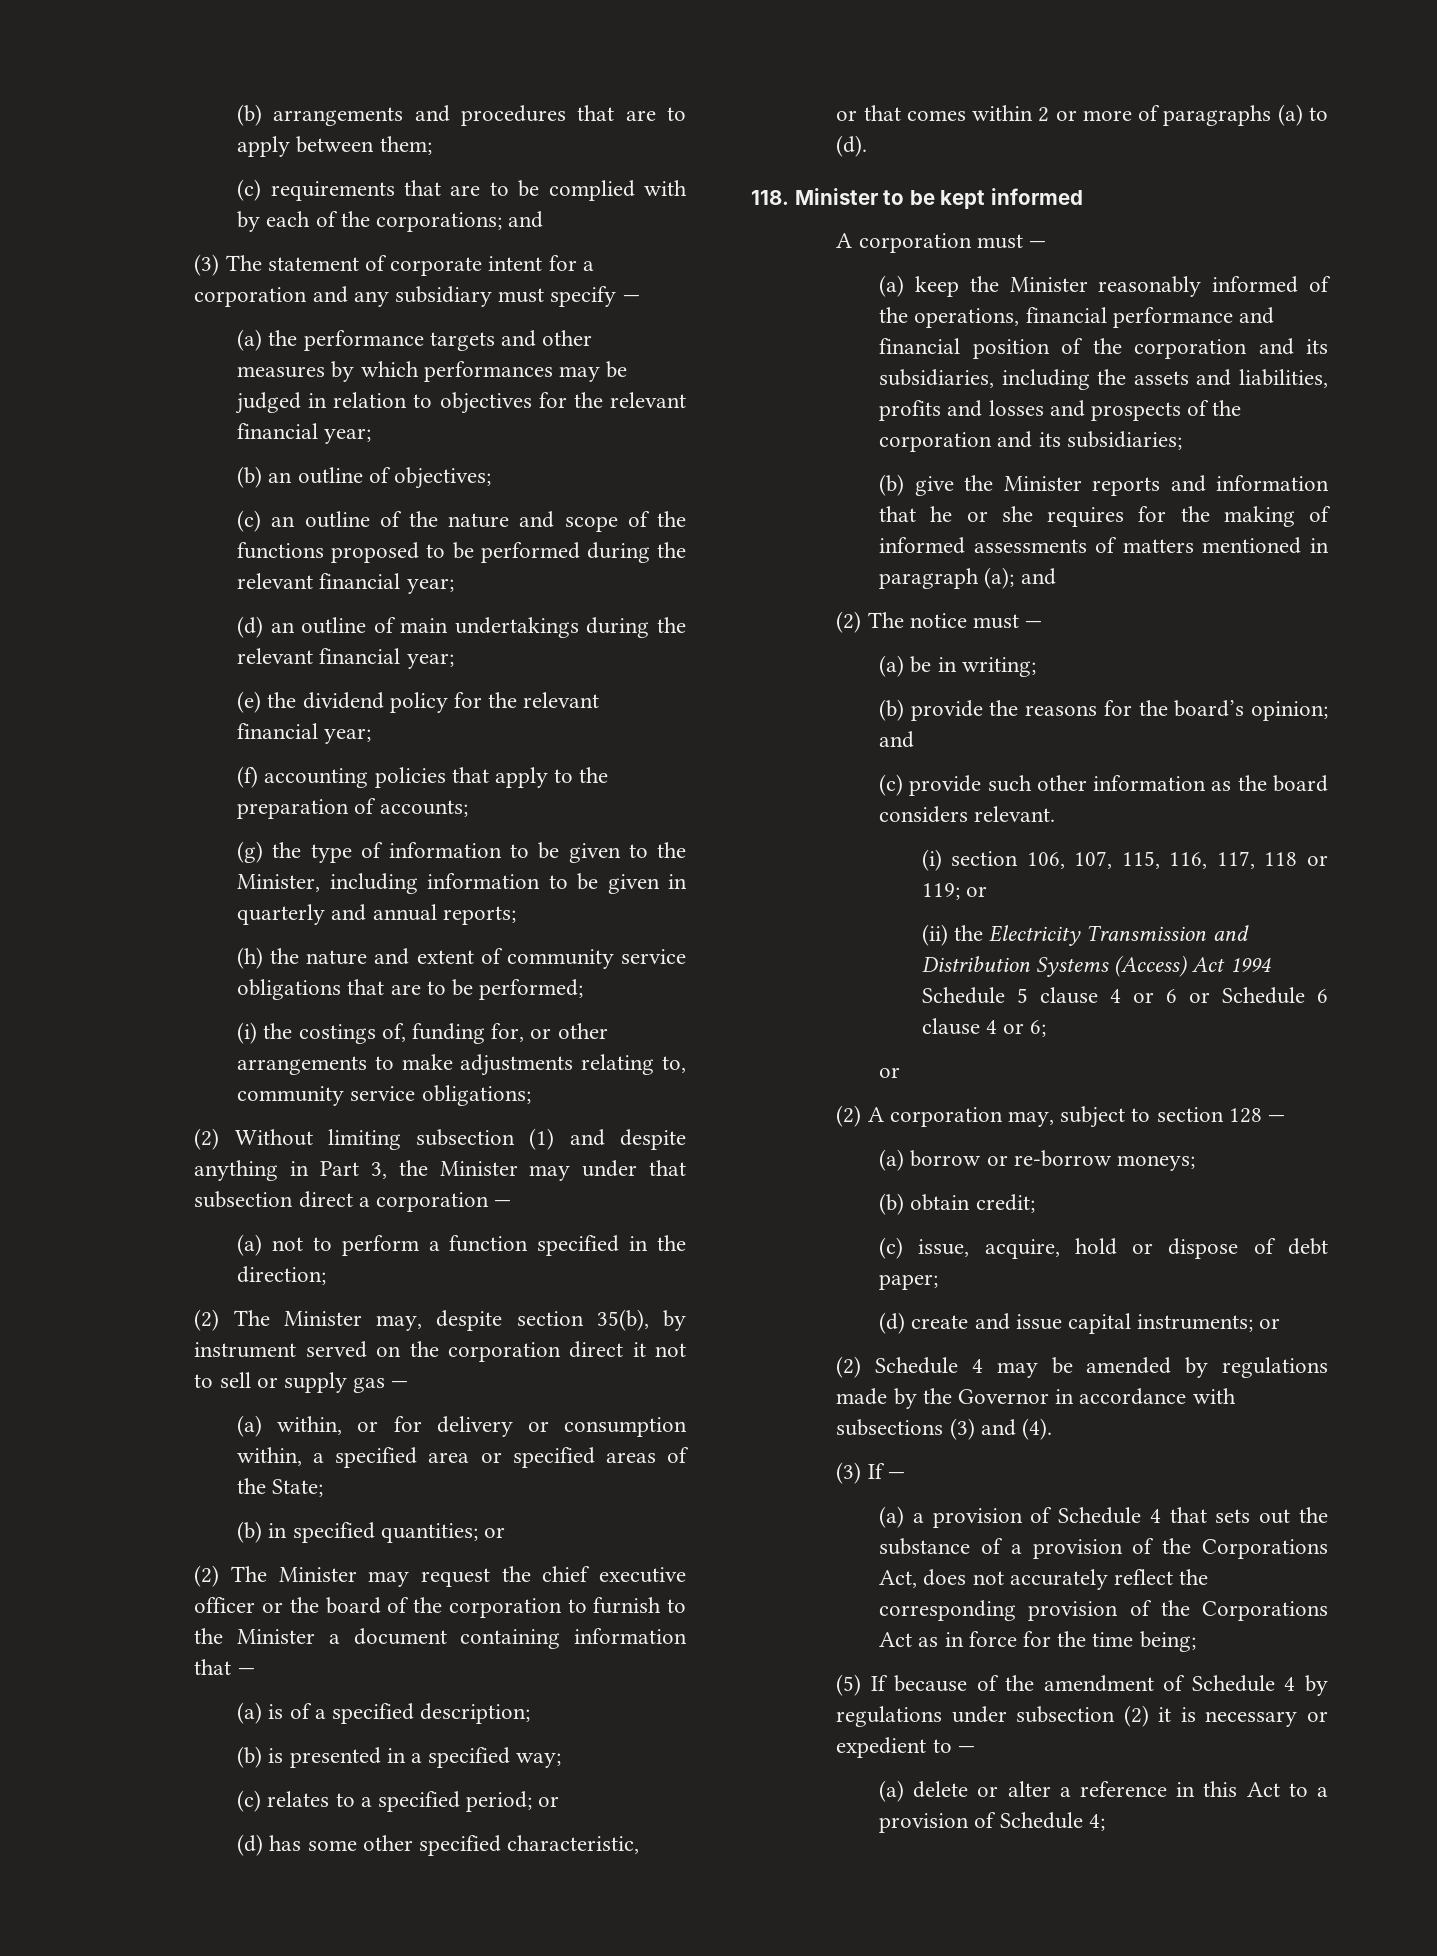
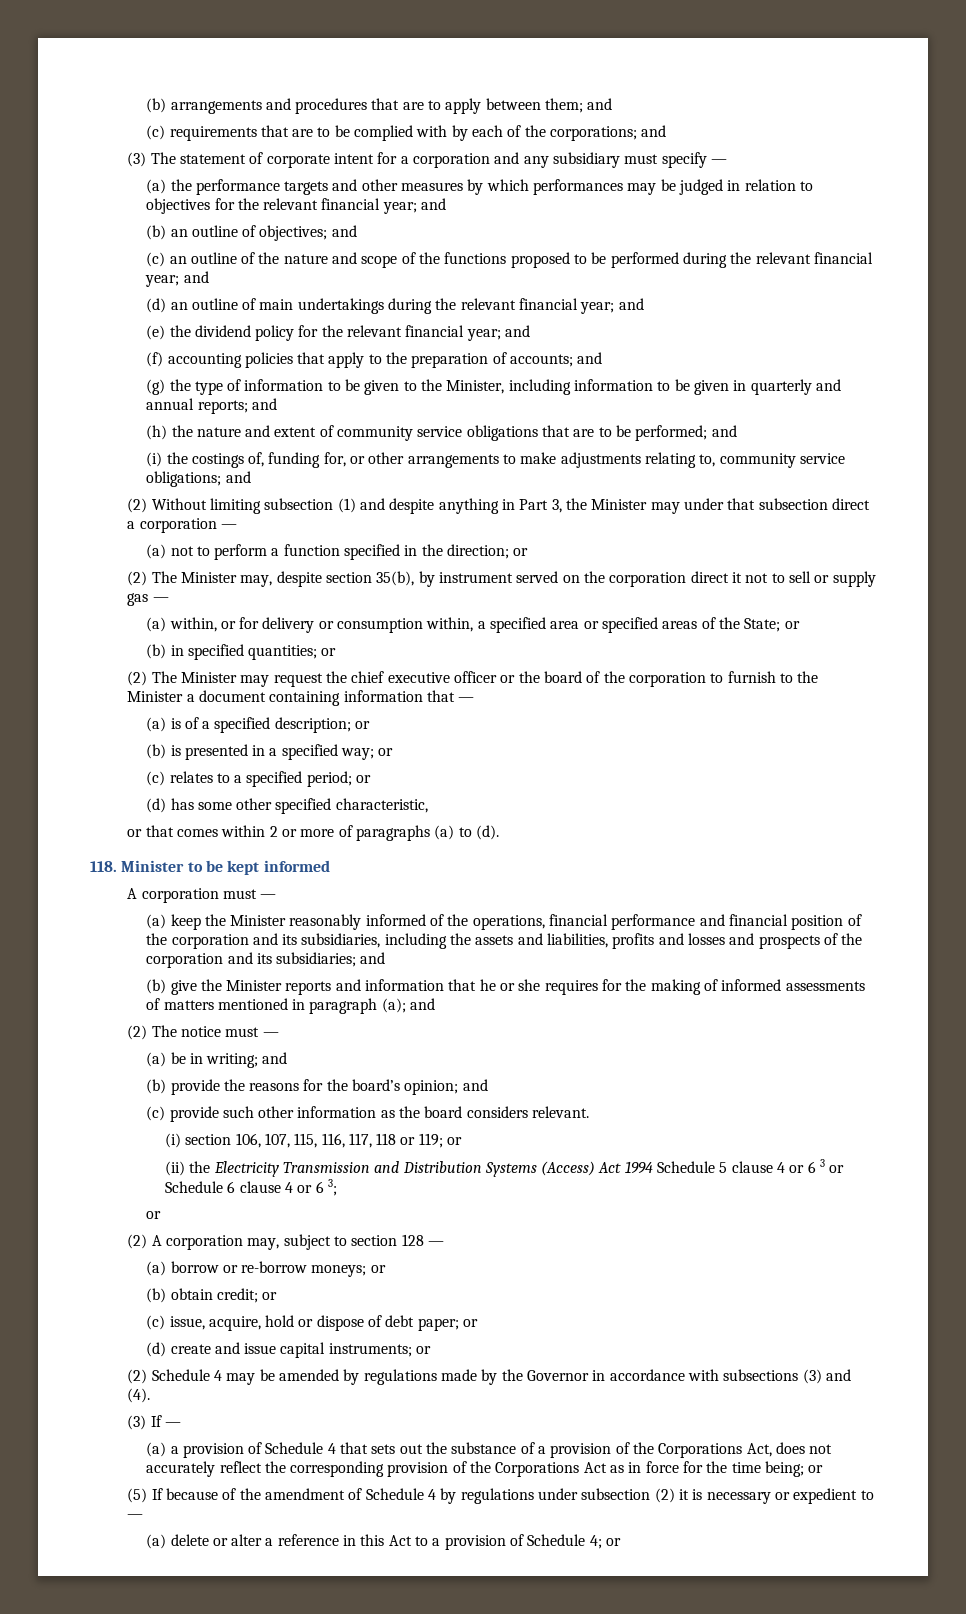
- (b) arrangements and procedures that are to apply between them;
+ (b) arrangements and procedures that are to apply between them; and
- (a) the performance targets and other measures by which performances may be judged in relation to objectives for the relevant financial year;
+ (a) the performance targets and other measures by which performances may be judged in relation to objectives for the relevant financial year; and
- (b) an outline of objectives;
+ (b) an outline of objectives; and
- (c) an outline of the nature and scope of the functions proposed to be performed during the relevant financial year;
+ (c) an outline of the nature and scope of the functions proposed to be performed during the relevant financial year; and
- (d) an outline of main undertakings during the relevant financial year;
+ (d) an outline of main undertakings during the relevant financial year; and
- (e) the dividend policy for the relevant financial year;
+ (e) the dividend policy for the relevant financial year; and
- (f) accounting policies that apply to the preparation of accounts;
+ (f) accounting policies that apply to the preparation of accounts; and
- (g) the type of information to be given to the Minister, including information to be given in quarterly and annual reports;
+ (g) the type of information to be given to the Minister, including information to be given in quarterly and annual reports; and
- (h) the nature and extent of community service obligations that are to be performed;
+ (h) the nature and extent of community service obligations that are to be performed; and
- (i) the costings of, funding for, or other arrangements to make adjustments relating to, community service obligations;
+ (i) the costings of, funding for, or other arrangements to make adjustments relating to, community service obligations; and
- (a) not to perform a function specified in the direction;
+ (a) not to perform a function specified in the direction; or
- (a) within, or for delivery or consumption within, a specified area or specified areas of the State;
+ (a) within, or for delivery or consumption within, a specified area or specified areas of the State; or
- (a) is of a specified description;
+ (a) is of a specified description; or
- (b) is presented in a specified way;
+ (b) is presented in a specified way; or
- (a) keep the Minister reasonably informed of the operations, financial performance and financial position of the corporation and its subsidiaries, including the assets and liabilities, profits and losses and prospects of the corporation and its subsidiaries;
+ (a) keep the Minister reasonably informed of the operations, financial performance and financial position of the corporation and its subsidiaries, including the assets and liabilities, profits and losses and prospects of the corporation and its subsidiaries; and
- (a) be in writing;
+ (a) be in writing; and
- (ii) the Electricity Transmission and Distribution Systems (Access) Act 1994 Schedule 5 clause 4 or 6 or Schedule 6 clause 4 or 6;
+ (ii) the Electricity Transmission and Distribution Systems (Access) Act 1994 Schedule 5 clause 4 or 6 3 or Schedule 6 clause 4 or 6 3;
- (a) borrow or re-borrow moneys;
+ (a) borrow or re-borrow moneys; or
- (b) obtain credit;
+ (b) obtain credit; or
- (c) issue, acquire, hold or dispose of debt paper;
+ (c) issue, acquire, hold or dispose of debt paper; or
- (a) a provision of Schedule 4 that sets out the substance of a provision of the Corporations Act, does not accurately reflect the corresponding provision of the Corporations Act as in force for the time being;
+ (a) a provision of Schedule 4 that sets out the substance of a provision of the Corporations Act, does not accurately reflect the corresponding provision of the Corporations Act as in force for the time being; or
- (a) delete or alter a reference in this Act to a provision of Schedule 4;
+ (a) delete or alter a reference in this Act to a provision of Schedule 4; or

